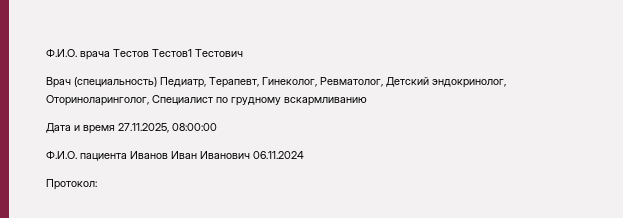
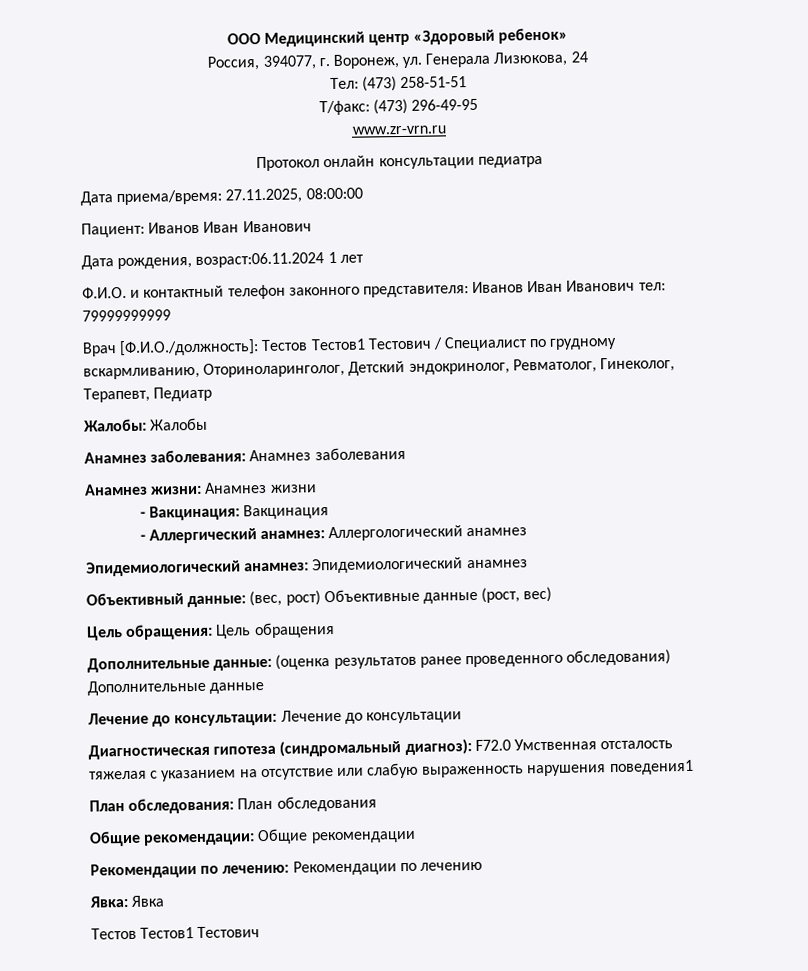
- Ф.И.О. врача Тестов Тестов1 Тестович
- Врач (специальность) Педиатр, Терапевт, Гинеколог, Ревматолог, Детский эндокринолог, Оториноларинголог, Специалист по грудному вскармливанию
- Дата и время 27.11.2025, 08:00:00
- Ф.И.О. пациента Иванов Иван Иванович 06.11.2024
- Протокол:
+ ООО Медицинский центр «Здоровый ребенок»
+ Россия, 394077, г. Воронеж, ул. Генерала Лизюкова, 24
+ Тел: (473) 258-51-51
+ Т/факс: (473) 296-49-95
+ www.zr-vrn.ru
+ Протокол онлайн консультации педиатра
+ Дата приема/время: 27.11.2025, 08:00:00
+ Пациент: Иванов Иван Иванович
+ Дата рождения, возраст:06.11.2024 1 лет
+ Ф.И.О. и контактный телефон законного представителя: Иванов Иван Иванович тел: 79999999999
+ Врач [Ф.И.О./должность]: Тестов Тестов1 Тестович / Специалист по грудному вскармливанию, Оториноларинголог, Детский эндокринолог, Ревматолог, Гинеколог, Терапевт, Педиатр
+ Жалобы: Жалобы
+ Анамнез заболевания: Анамнез заболевания
+ Анамнез жизни: Анамнез жизни
+ - Вакцинация: Вакцинация
+ - Аллергический анамнез: Аллергологический анамнез
+ Эпидемиологический анамнез: Эпидемиологический анамнез
+ Объективный данные: (вес, рост) Объективные данные (рост, вес)
+ Цель обращения: Цель обращения
+ Дополнительные данные: (оценка результатов ранее проведенного обследования) Дополнительные данные
+ Лечение до консультации: Лечение до консультации
+ Диагностическая гипотеза (синдромальный диагноз): F72.0 Умственная отсталость тяжелая с указанием на отсутствие или слабую выраженность нарушения поведения1
+ План обследования: План обследования
+ Общие рекомендации: Общие рекомендации
+ Рекомендации по лечению: Рекомендации по лечению
+ Явка: Явка
+ Тестов Тестов1 Тестович

